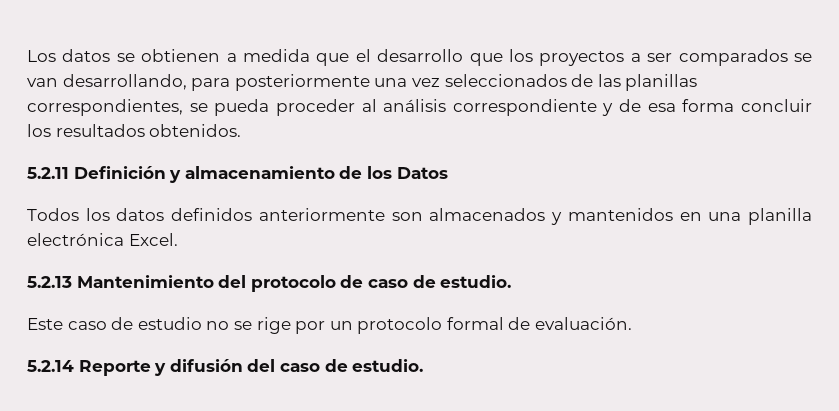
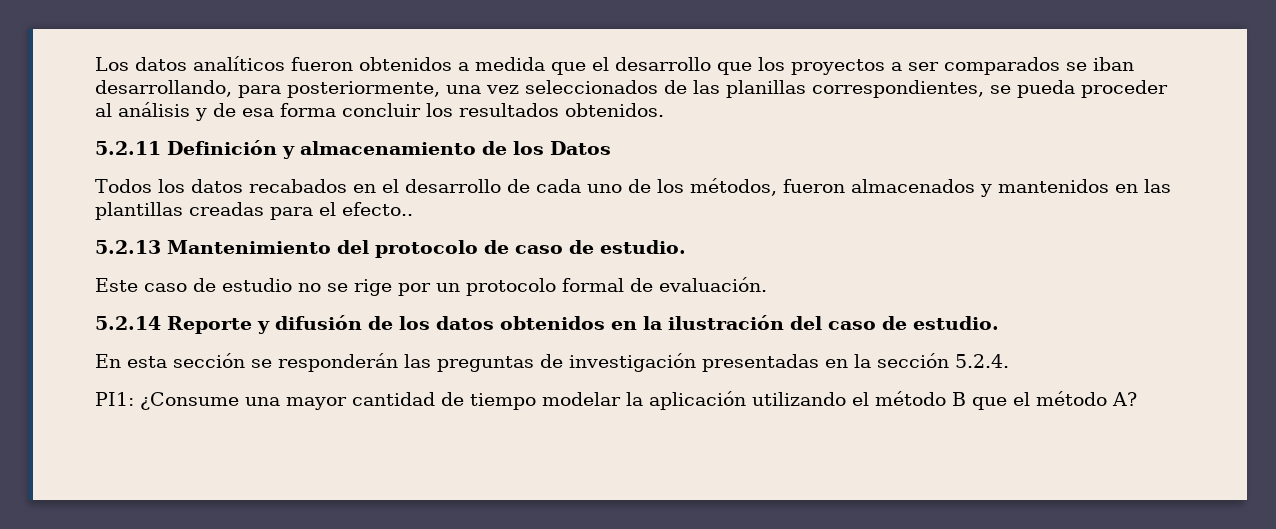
- Los datos se obtienen a medida que el desarrollo que los proyectos a ser comparados se van desarrollando, para posteriormente una vez seleccionados de las planillas correspondientes, se pueda proceder al análisis correspondiente y de esa forma concluir los resultados obtenidos.
+ Los datos analíticos fueron obtenidos a medida que el desarrollo que los proyectos a ser comparados se iban desarrollando, para posteriormente, una vez seleccionados de las planillas correspondientes, se pueda proceder al análisis y de esa forma concluir los resultados obtenidos.
- Todos los datos definidos anteriormente son almacenados y mantenidos en una planilla electrónica Excel.
+ Todos los datos recabados en el desarrollo de cada uno de los métodos, fueron almacenados y mantenidos en las plantillas creadas para el efecto..
- 5.2.14 Reporte y difusión del caso de estudio.
+ 5.2.14 Reporte y difusión de los datos obtenidos en la ilustración del caso de estudio.
+ En esta sección se responderán las preguntas de investigación presentadas en la sección 5.2.4.
+ PI1: ¿Consume una mayor cantidad de tiempo modelar la aplicación utilizando el método B que el método A?

